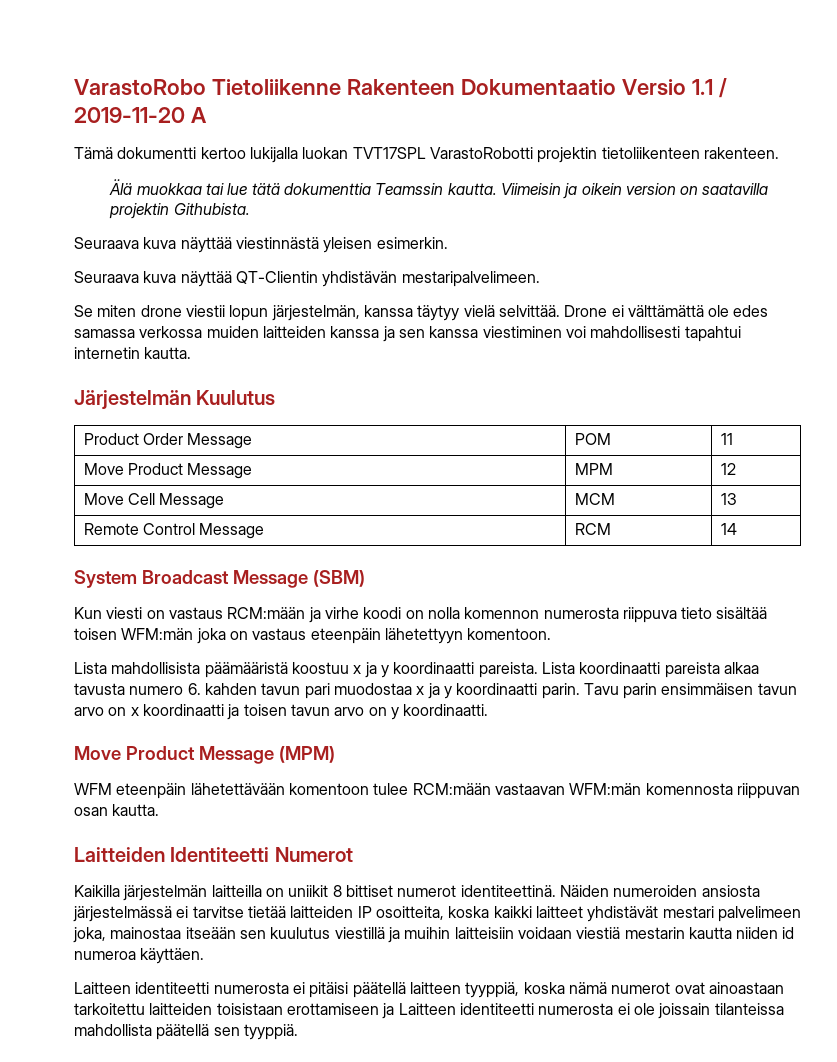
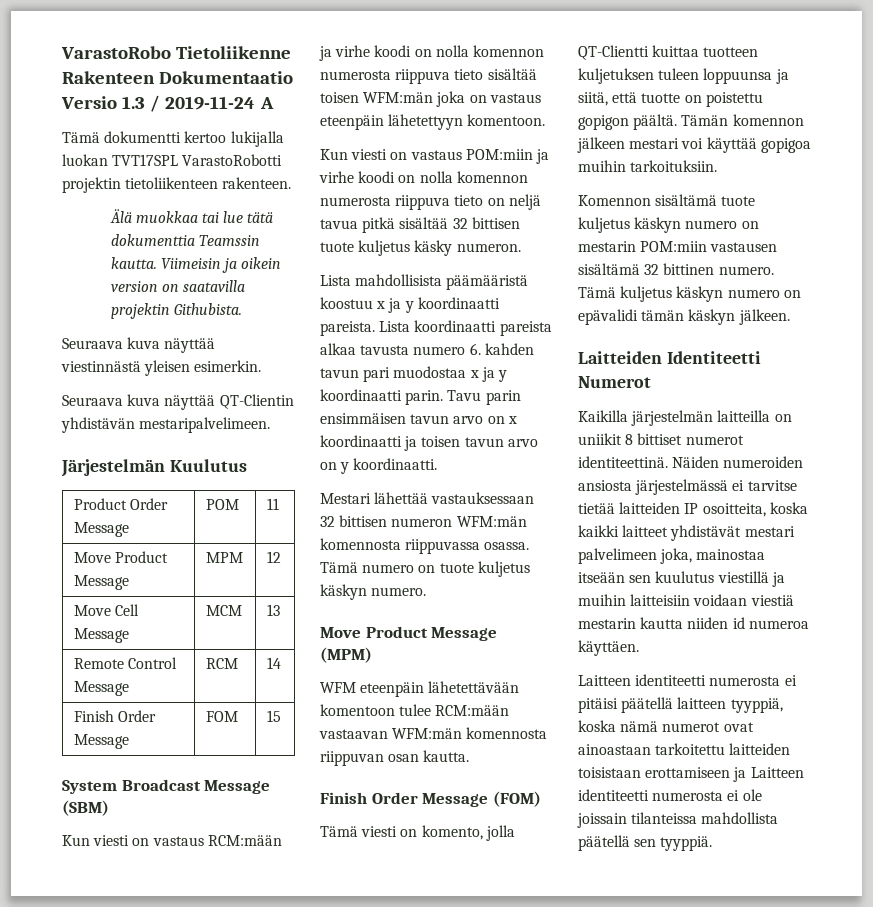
- VarastoRobo Tietoliikenne Rakenteen Dokumentaatio Versio 1.1 / 2019-11-20 A
+ VarastoRobo Tietoliikenne Rakenteen Dokumentaatio Versio 1.3 / 2019-11-24 A
- Se miten drone viestii lopun järjestelmän, kanssa täytyy vielä selvittää. Drone ei välttämättä ole edes samassa verkossa muiden laitteiden kanssa ja sen kanssa viestiminen voi mahdollisesti tapahtui internetin kautta.
+ Finish Order Message | FOM | 15
+ Kun viesti on vastaus POM:miin ja virhe koodi on nolla komennon numerosta riippuva tieto on neljä tavua pitkä sisältää 32 bittisen tuote kuljetus käsky numeron.
+ Mestari lähettää vastauksessaan 32 bittisen numeron WFM:män komennosta riippuvassa osassa. Tämä numero on tuote kuljetus käskyn numero.
+ Finish Order Message (FOM)
+ Tämä viesti on komento, jolla QT-Clientti kuittaa tuotteen kuljetuksen tuleen loppuunsa ja siitä, että tuotte on poistettu gopigon päältä. Tämän komennon jälkeen mestari voi käyttää gopigoa muihin tarkoituksiin.
+ Komennon sisältämä tuote kuljetus käskyn numero on mestarin POM:miin vastausen sisältämä 32 bittinen numero. Tämä kuljetus käskyn numero on epävalidi tämän käskyn jälkeen.

